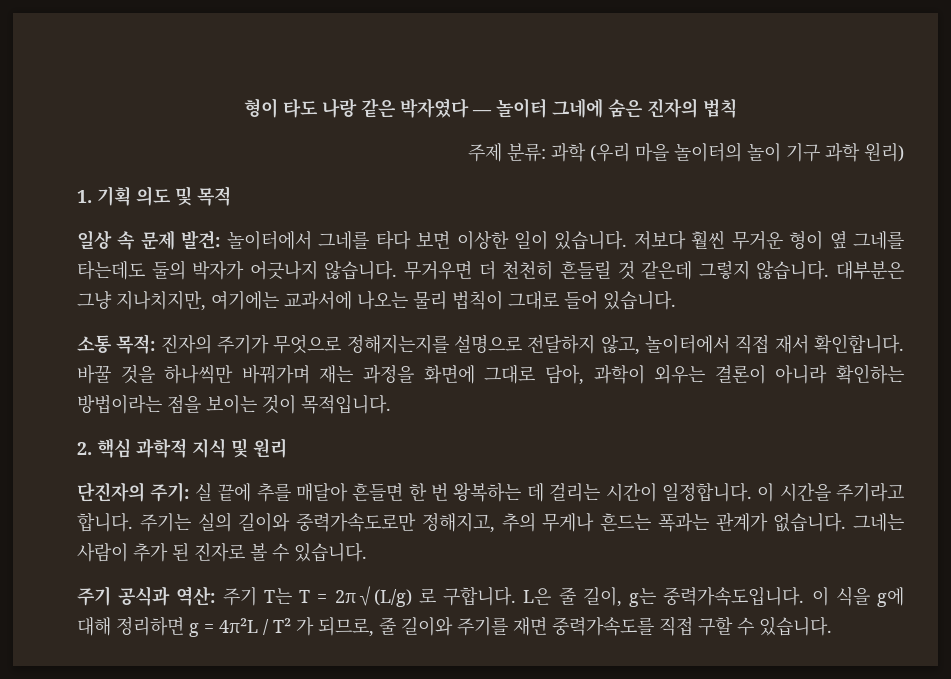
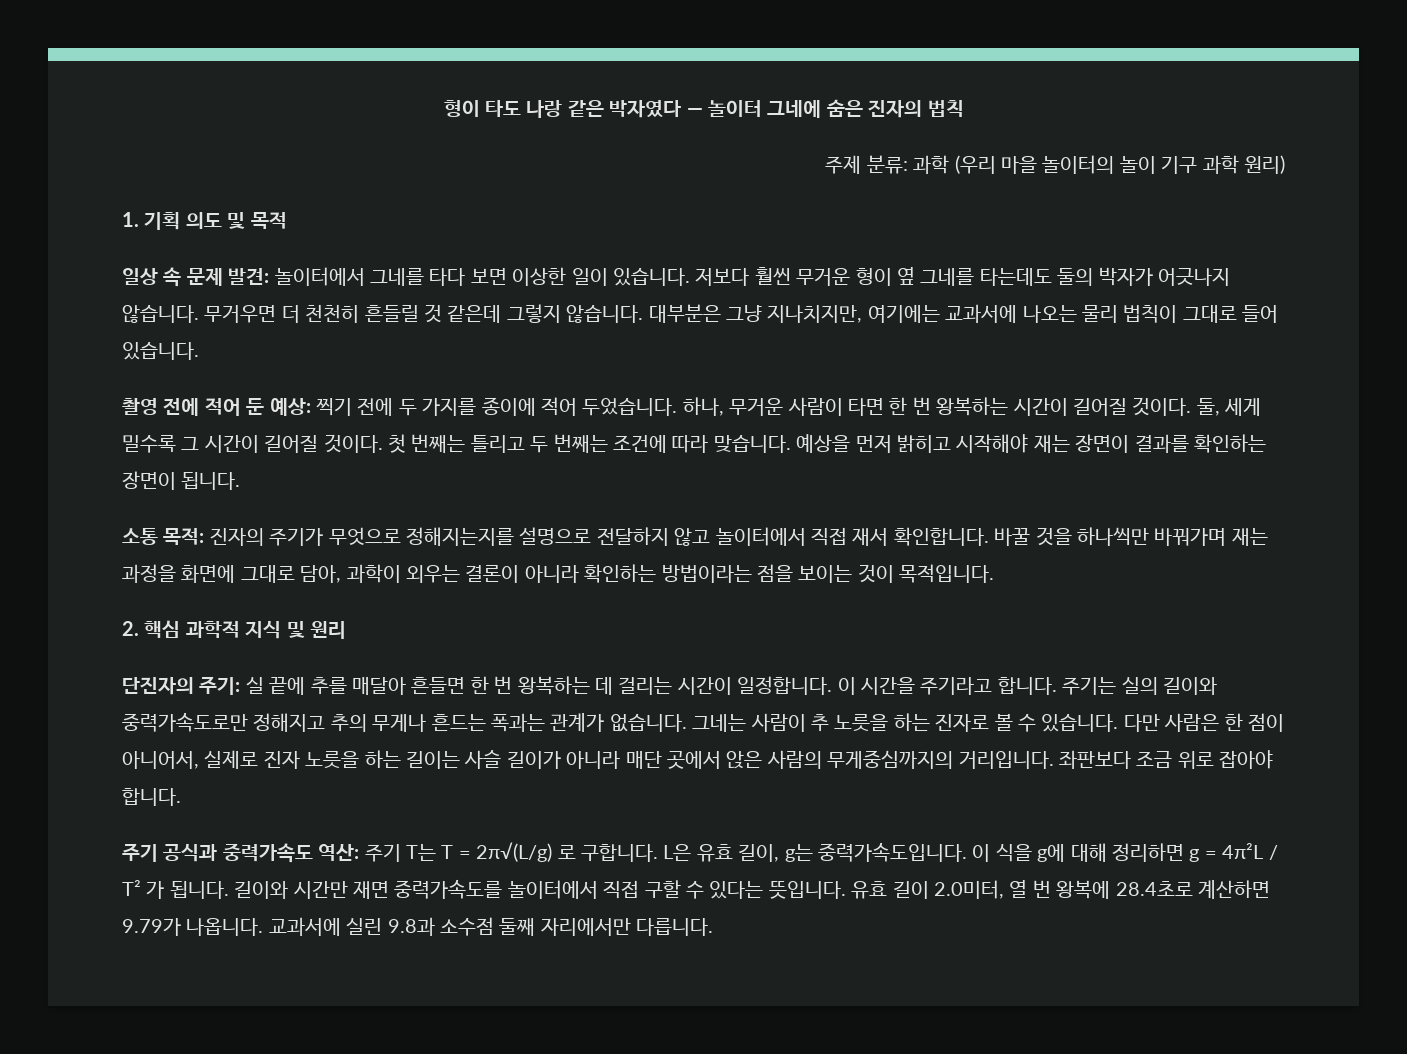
+ 촬영 전에 적어 둔 예상: 찍기 전에 두 가지를 종이에 적어 두었습니다. 하나, 무거운 사람이 타면 한 번 왕복하는 시간이 길어질 것이다. 둘, 세게 밀수록 그 시간이 길어질 것이다. 첫 번째는 틀리고 두 번째는 조건에 따라 맞습니다. 예상을 먼저 밝히고 시작해야 재는 장면이 결과를 확인하는 장면이 됩니다.
- 소통 목적: 진자의 주기가 무엇으로 정해지는지를 설명으로 전달하지 않고, 놀이터에서 직접 재서 확인합니다.
+ 소통 목적: 진자의 주기가 무엇으로 정해지는지를 설명으로 전달하지 않고 놀이터에서 직접 재서 확인합니다.
- 주기는 실의 길이와 중력가속도로만 정해지고, 추의 무게나 흔드는 폭과는 관계가 없습니다.
+ 주기는 실의 길이와 중력가속도로만 정해지고 추의 무게나 흔드는 폭과는 관계가 없습니다.
- 그네는 사람이 추가 된 진자로 볼 수 있습니다.
+ 그네는 사람이 추 노릇을 하는 진자로 볼 수 있습니다. 다만 사람은 한 점이 아니어서, 실제로 진자 노릇을 하는 길이는 사슬 길이가 아니라 매단 곳에서 앉은 사람의 무게중심까지의 거리입니다. 좌판보다 조금 위로 잡아야 합니다.
- 주기 공식과 역산: 주기 T는 T = 2π√(L/g) 로 구합니다.
+ 주기 공식과 중력가속도 역산: 주기 T는 T = 2π√(L/g) 로 구합니다.
- L은 줄 길이, g는 중력가속도입니다.
+ L은 유효 길이, g는 중력가속도입니다.
- 이 식을 g에 대해 정리하면 g = 4π²L / T² 가 되므로, 줄 길이와 주기를 재면 중력가속도를 직접 구할 수 있습니다.
+ 이 식을 g에 대해 정리하면 g = 4π²L / T² 가 됩니다. 길이와 시간만 재면 중력가속도를 놀이터에서 직접 구할 수 있다는 뜻입니다. 유효 길이 2.0미터, 열 번 왕복에 28.4초로 계산하면 9.79가 나옵니다. 교과서에 실린 9.8과 소수점 둘째 자리에서만 다릅니다.

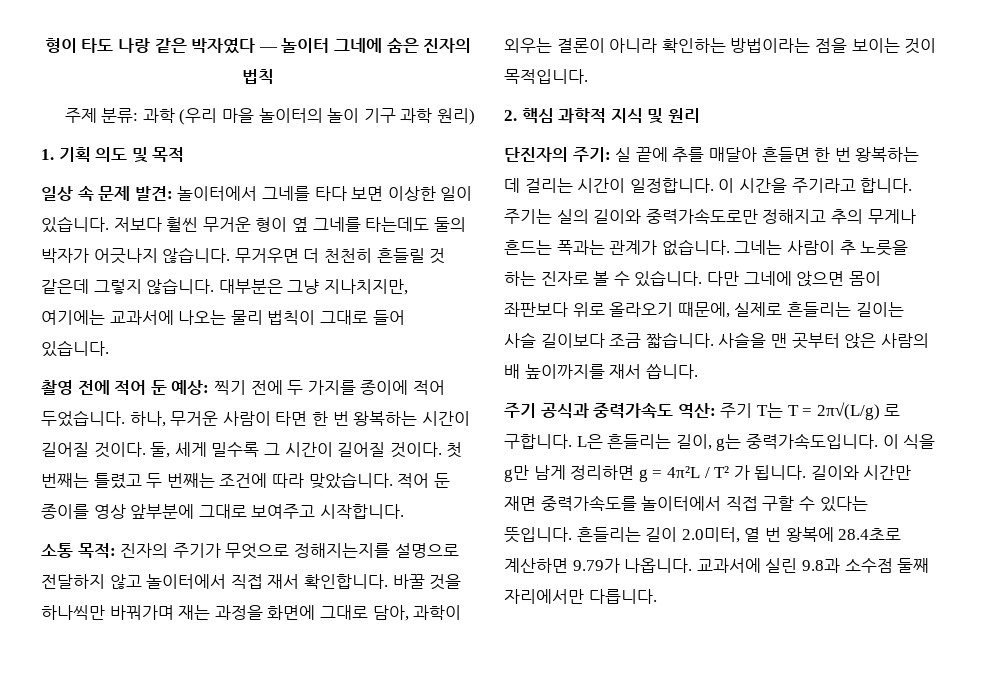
- 첫 번째는 틀리고 두 번째는 조건에 따라 맞습니다. 예상을 먼저 밝히고 시작해야 재는 장면이 결과를 확인하는 장면이 됩니다.
+ 첫 번째는 틀렸고 두 번째는 조건에 따라 맞았습니다. 적어 둔 종이를 영상 앞부분에 그대로 보여주고 시작합니다.
- 다만 사람은 한 점이 아니어서, 실제로 진자 노릇을 하는 길이는 사슬 길이가 아니라 매단 곳에서 앉은 사람의 무게중심까지의 거리입니다. 좌판보다 조금 위로 잡아야 합니다.
+ 다만 그네에 앉으면 몸이 좌판보다 위로 올라오기 때문에, 실제로 흔들리는 길이는 사슬 길이보다 조금 짧습니다. 사슬을 맨 곳부터 앉은 사람의 배 높이까지를 재서 씁니다.
- L은 유효 길이, g는 중력가속도입니다.
+ L은 흔들리는 길이, g는 중력가속도입니다.
- 이 식을 g에 대해 정리하면 g = 4π²L / T² 가 됩니다.
+ 이 식을 g만 남게 정리하면 g = 4π²L / T² 가 됩니다.
- 유효 길이 2.0미터, 열 번 왕복에 28.4초로 계산하면 9.79가 나옵니다.
+ 흔들리는 길이 2.0미터, 열 번 왕복에 28.4초로 계산하면 9.79가 나옵니다.

